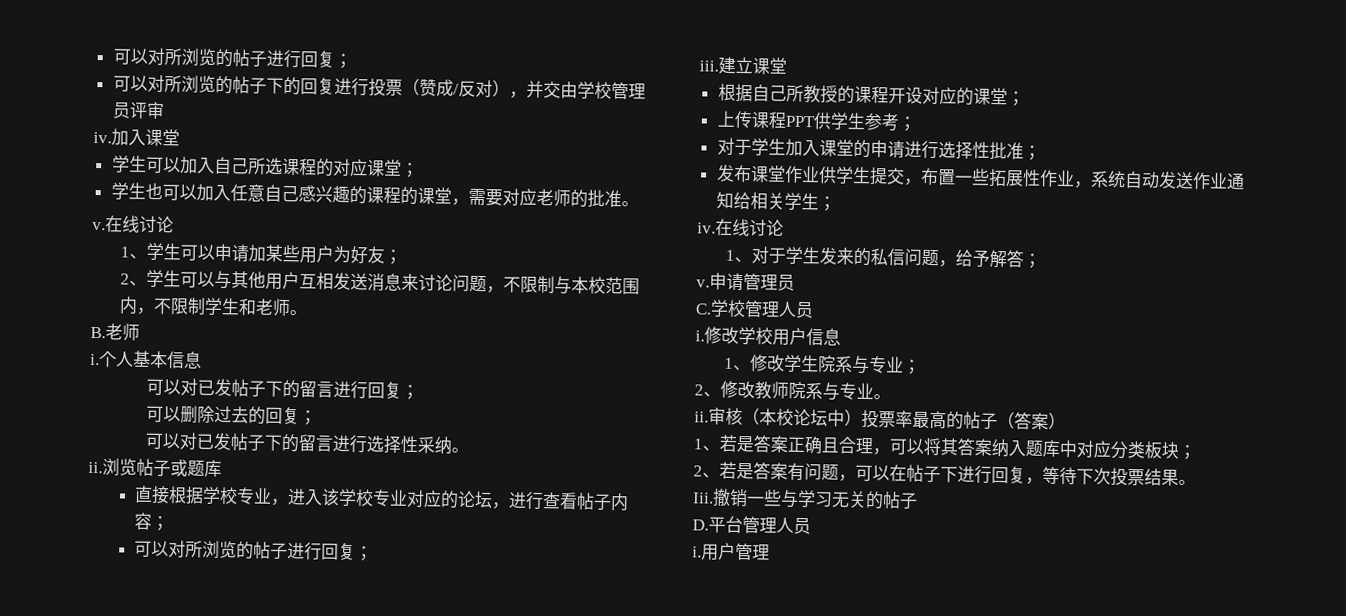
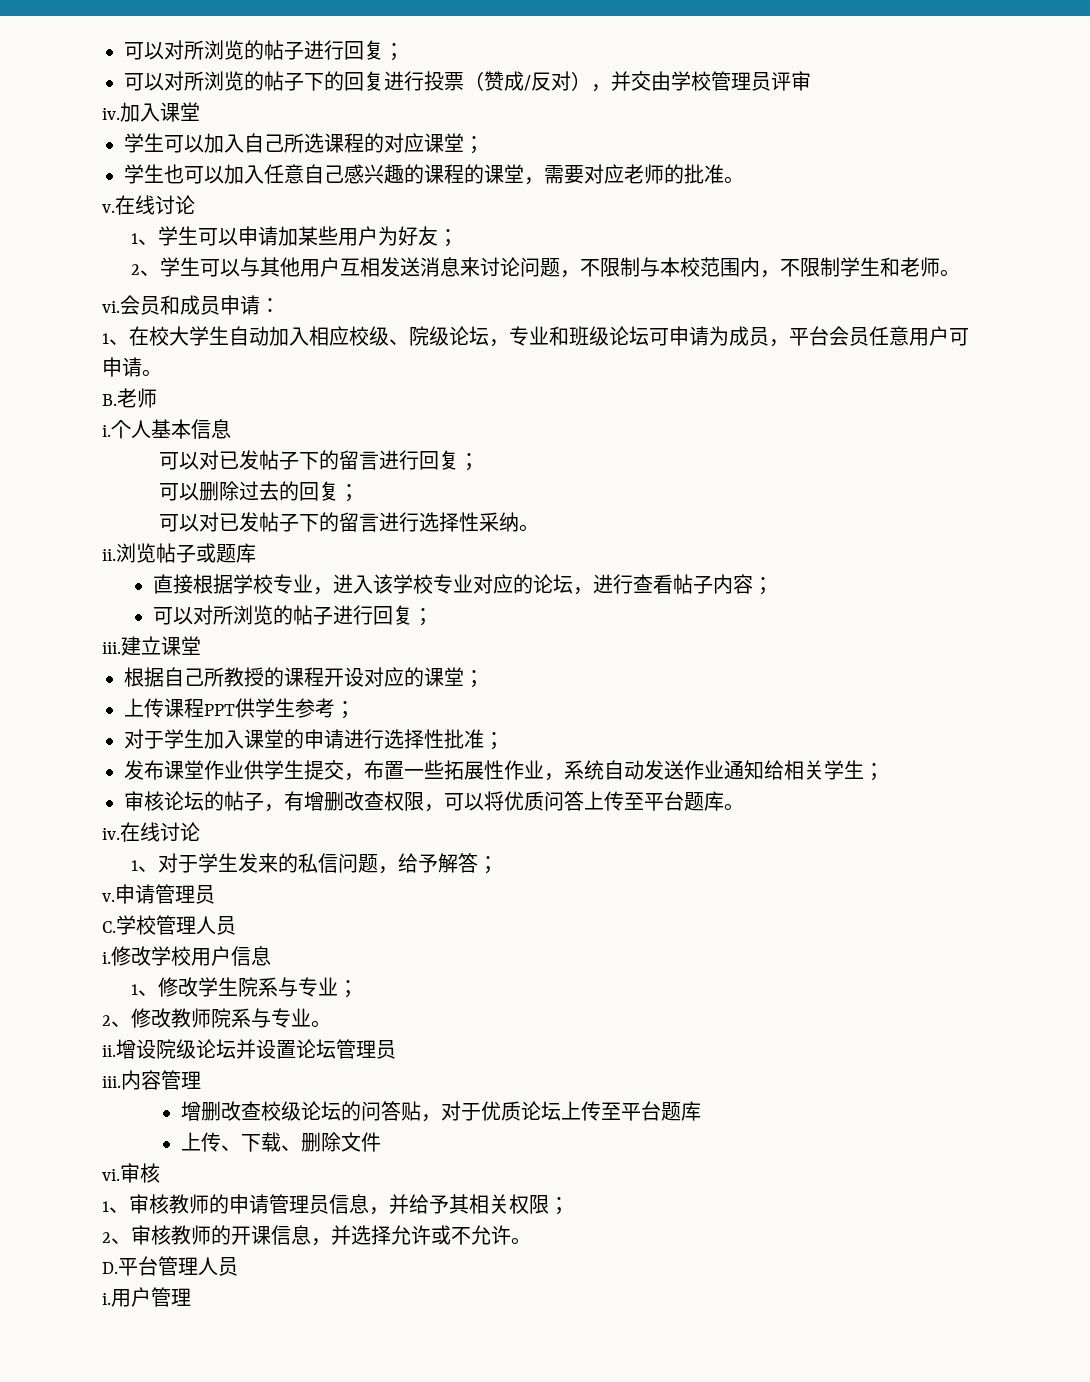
+ vi.会员和成员申请：
+ 1、在校大学生自动加入相应校级、院级论坛，专业和班级论坛可申请为成员，平台会员任意用户可申请。
+ 审核论坛的帖子，有增删改查权限，可以将优质问答上传至平台题库。
- 审核（本校论坛中）投票率最高的帖子（答案）
- 1、若是答案正确且合理，可以将其答案纳入题库中对应分类板块；
- 2、若是答案有问题，可以在帖子下进行回复，等待下次投票结果。
- Iii.撤销一些与学习无关的帖子
+ 增设院级论坛并设置论坛管理员
+ iii.内容管理
+ 增删改查校级论坛的问答贴，对于优质论坛上传至平台题库
+ 上传、下载、删除文件
+ vi.审核
+ 1、审核教师的申请管理员信息，并给予其相关权限；
+ 2、审核教师的开课信息，并选择允许或不允许。

